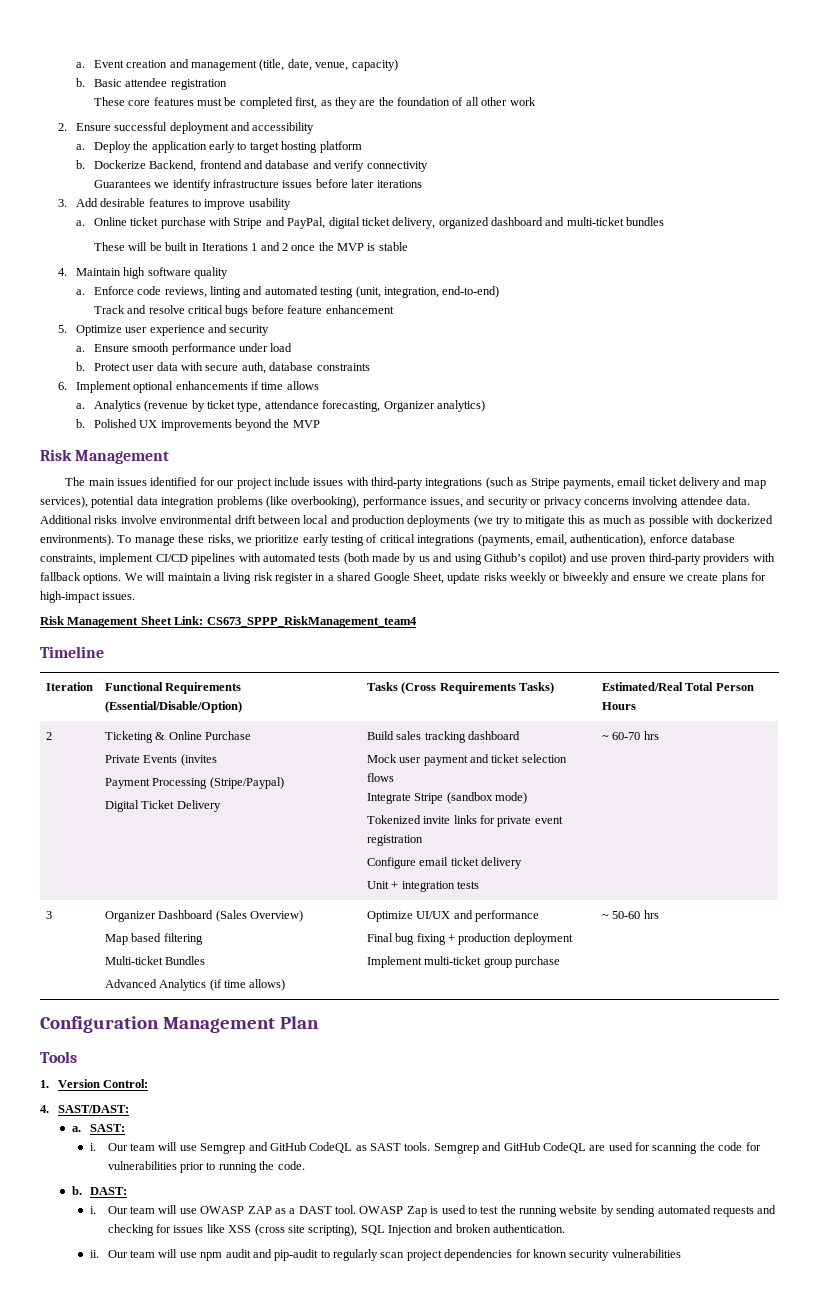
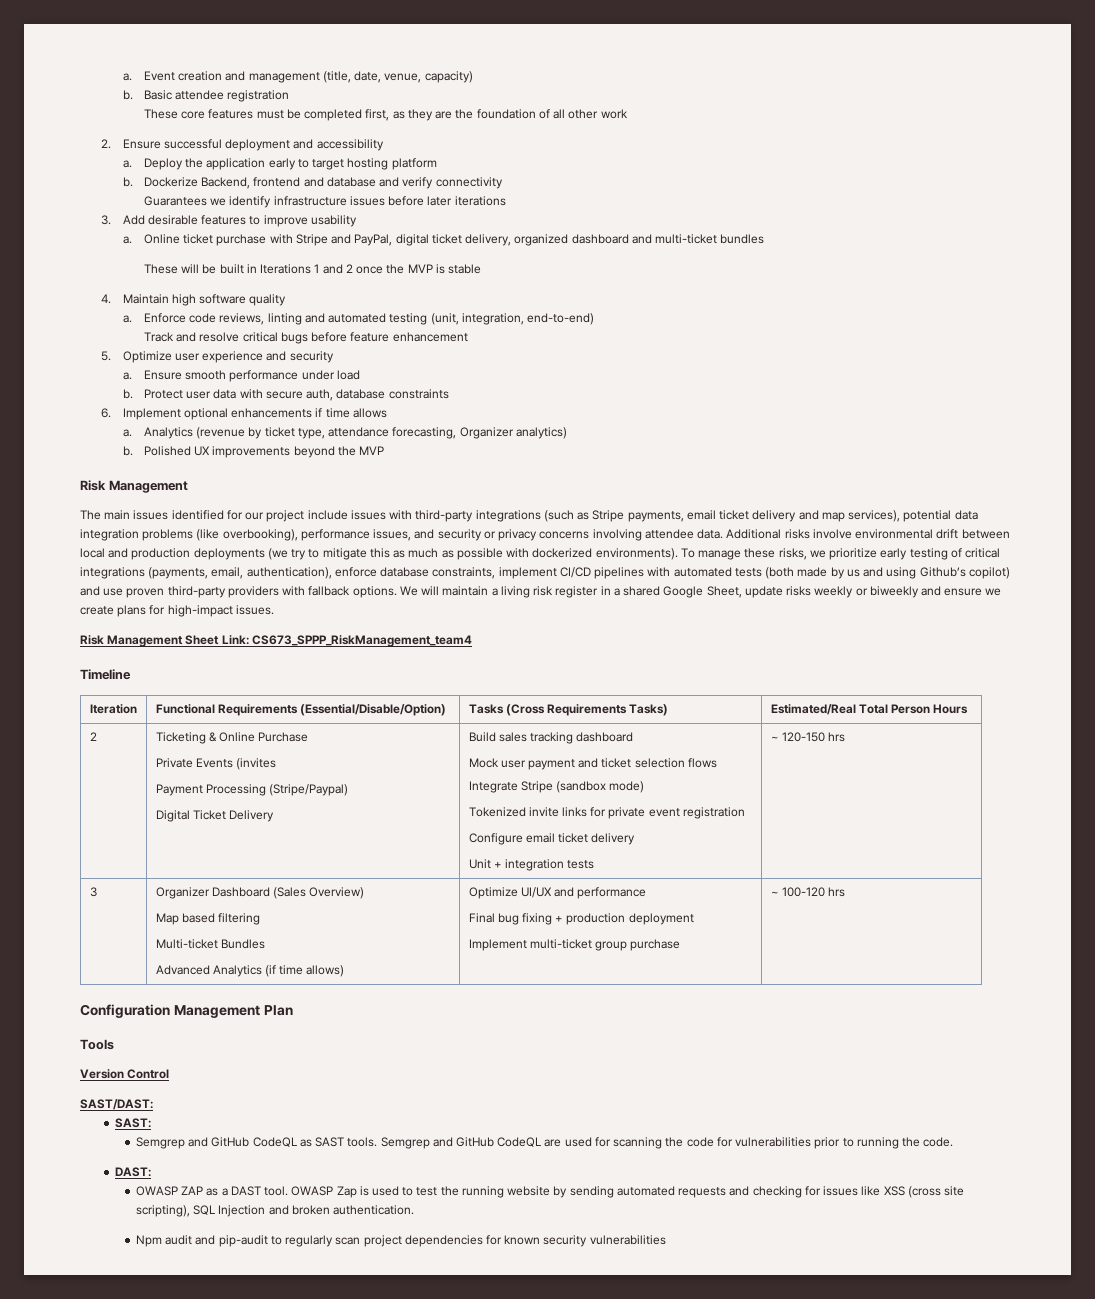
- ~ 60-70 hrs
+ ~ 120-150 hrs
  3 | Organizer Dashboard (Sales Overview)
  Map based filtering
  Multi-ticket Bundles
  Advanced Analytics (if time allows) | Optimize UI/UX and performance
  Final bug fixing + production deployment
- Implement multi-ticket group purchase | ~ 50-60 hrs
+ Implement multi-ticket group purchase | ~ 100-120 hrs
- 1. Version Control:
- 4. SAST/DAST:
- a. SAST:
+ Version Control
+ SAST/DAST:
+ SAST:
- i. Our team will use Semgrep and GitHub CodeQL as SAST tools.
+ Semgrep and GitHub CodeQL as SAST tools.
  Semgrep and GitHub CodeQL are used for scanning the code for vulnerabilities prior to running the code.
- b. DAST:
+ DAST:
- i. Our team will use OWASP ZAP as a DAST tool.
+ OWASP ZAP as a DAST tool.
- ii. Our team will use npm audit and pip-audit to regularly scan project dependencies for known security vulnerabilities
+ Npm audit and pip-audit to regularly scan project dependencies for known security vulnerabilities

